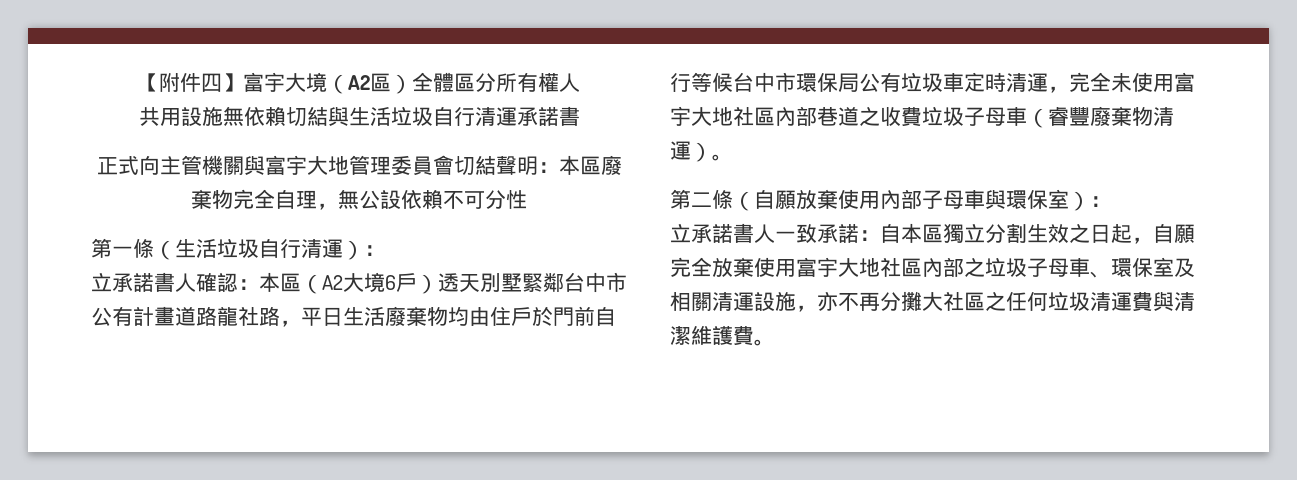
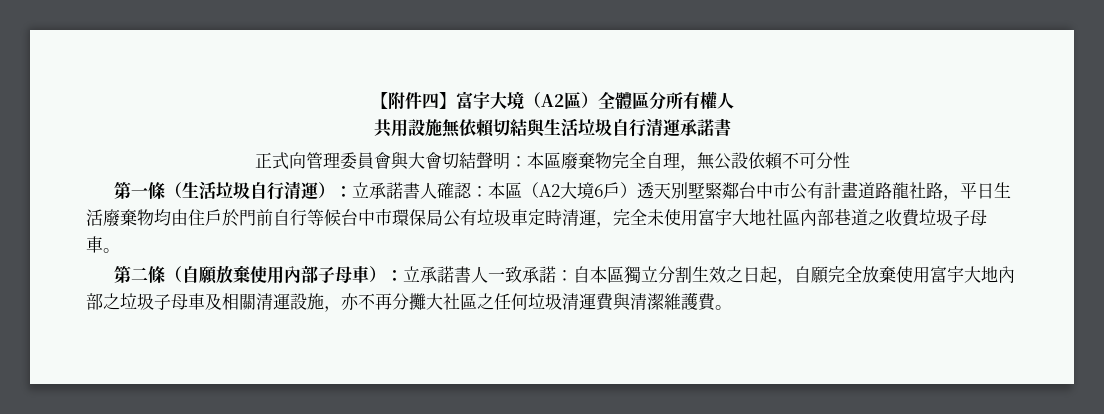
- 正式向主管機關與富宇大地管理委員會切結聲明：本區廢棄物完全自理，無公設依賴不可分性
+ 正式向管理委員會與大會切結聲明：本區廢棄物完全自理，無公設依賴不可分性
- 第一條（生活垃圾自行清運）：
- 立承諾書人確認：本區（A2大境6戶）透天別墅緊鄰台中市公有計畫道路龍社路，平日生活廢棄物均由住戶於門前自行等候台中市環保局公有垃圾車定時清運，完全未使用富宇大地社區內部巷道之收費垃圾子母車（睿豐廢棄物清運）。
+ 第一條（生活垃圾自行清運）：立承諾書人確認：本區（A2大境6戶）透天別墅緊鄰台中市公有計畫道路龍社路，平日生活廢棄物均由住戶於門前自行等候台中市環保局公有垃圾車定時清運，完全未使用富宇大地社區內部巷道之收費垃圾子母車。
- 第二條（自願放棄使用內部子母車與環保室）：
- 立承諾書人一致承諾：自本區獨立分割生效之日起，自願完全放棄使用富宇大地社區內部之垃圾子母車、環保室及相關清運設施，亦不再分攤大社區之任何垃圾清運費與清潔維護費。
+ 第二條（自願放棄使用內部子母車）：立承諾書人一致承諾：自本區獨立分割生效之日起，自願完全放棄使用富宇大地內部之垃圾子母車及相關清運設施，亦不再分攤大社區之任何垃圾清運費與清潔維護費。

